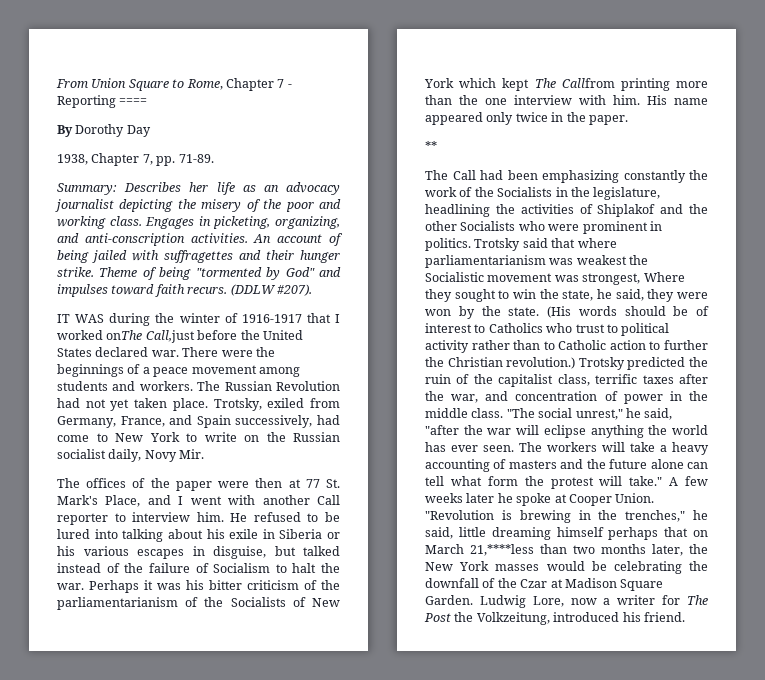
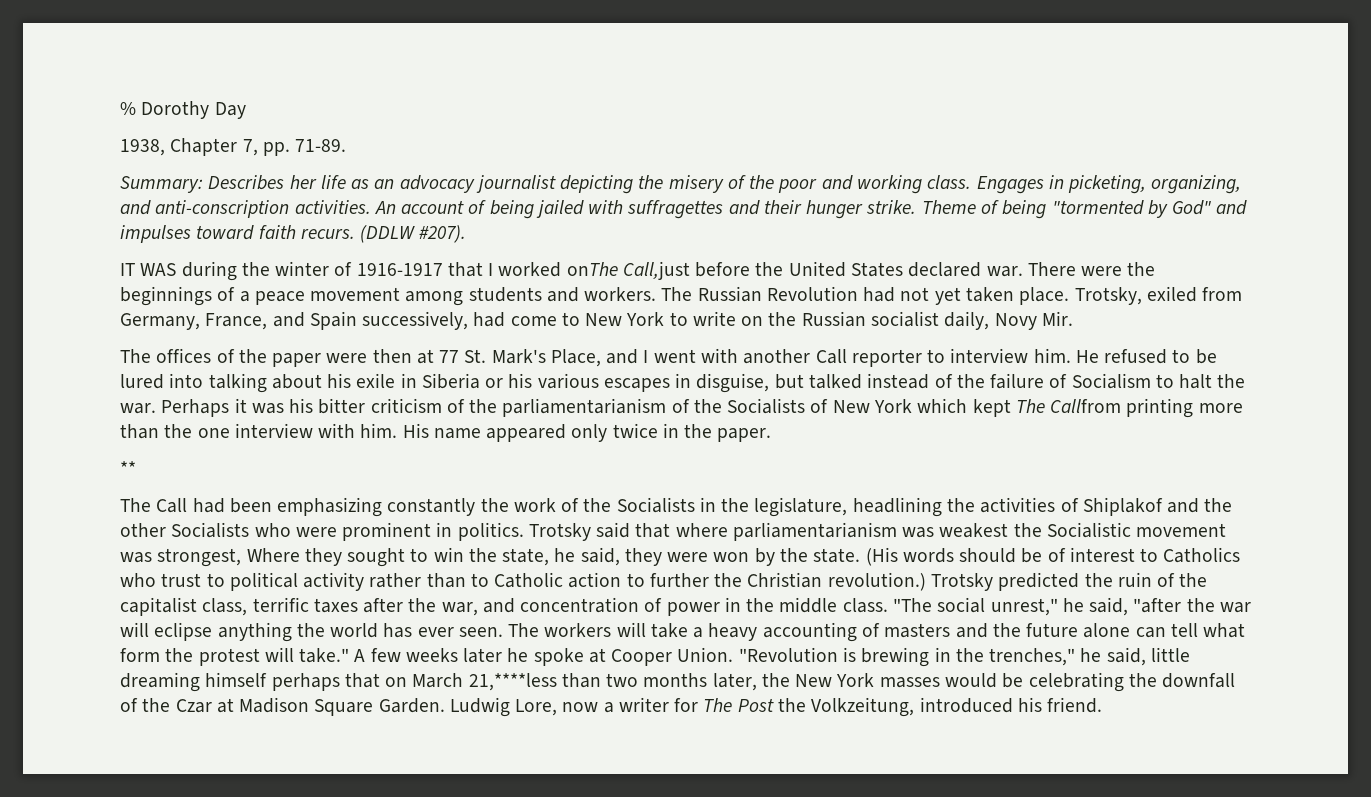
- From Union Square to Rome, Chapter 7 - Reporting ====
- By Dorothy Day
+ % Dorothy Day

